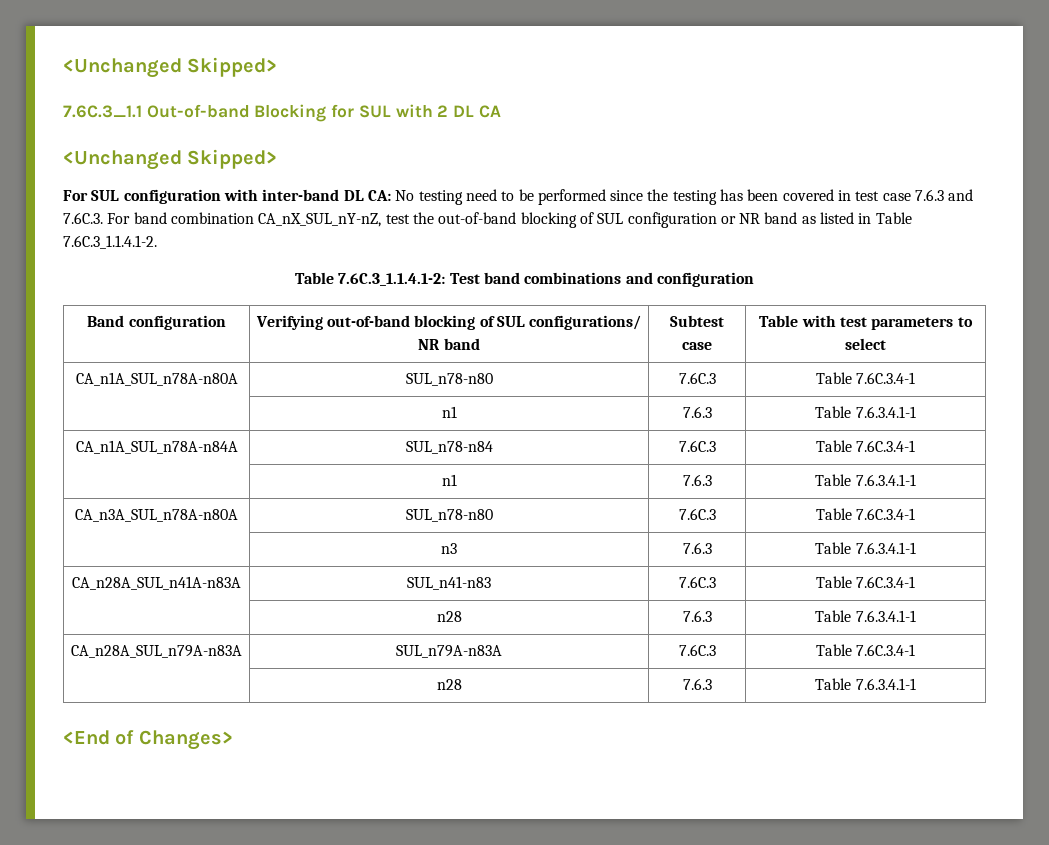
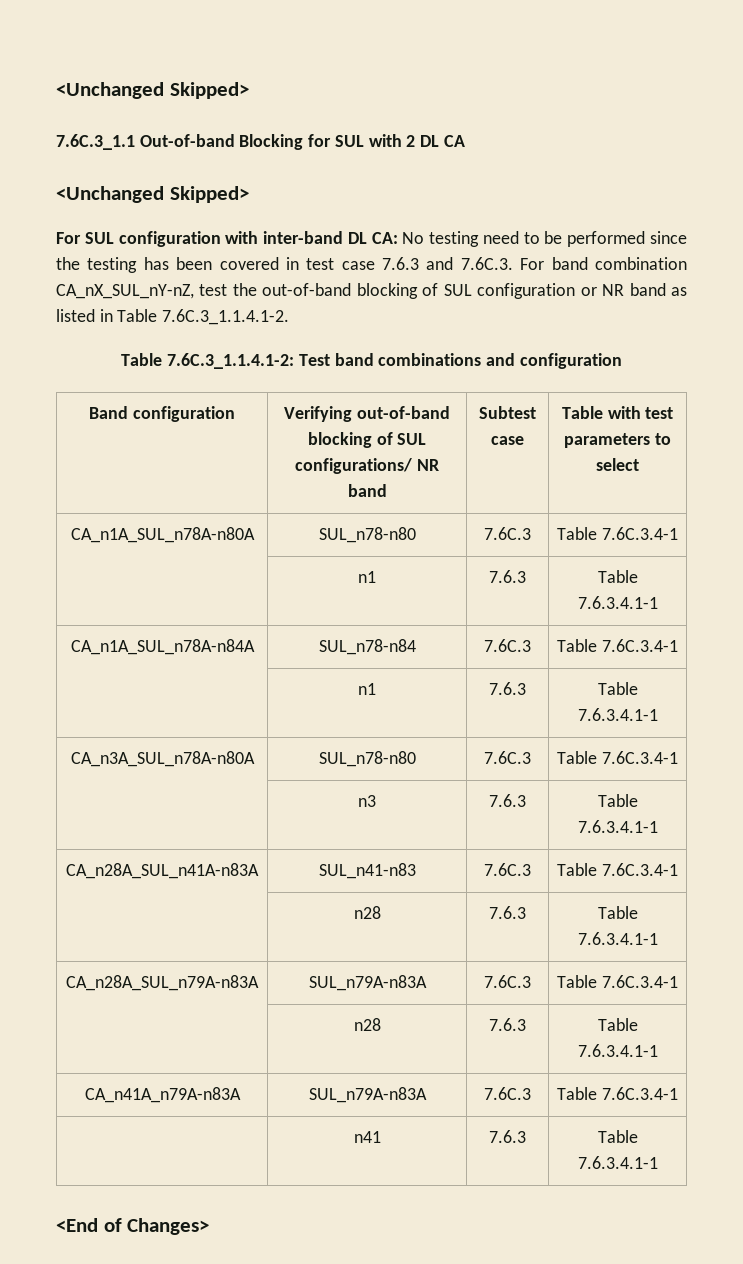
+ CA_n41A_n79A-n83A | SUL_n79A-n83A | 7.6C.3 | Table 7.6C.3.4-1
+ | n41 | 7.6.3 | Table 7.6.3.4.1-1

